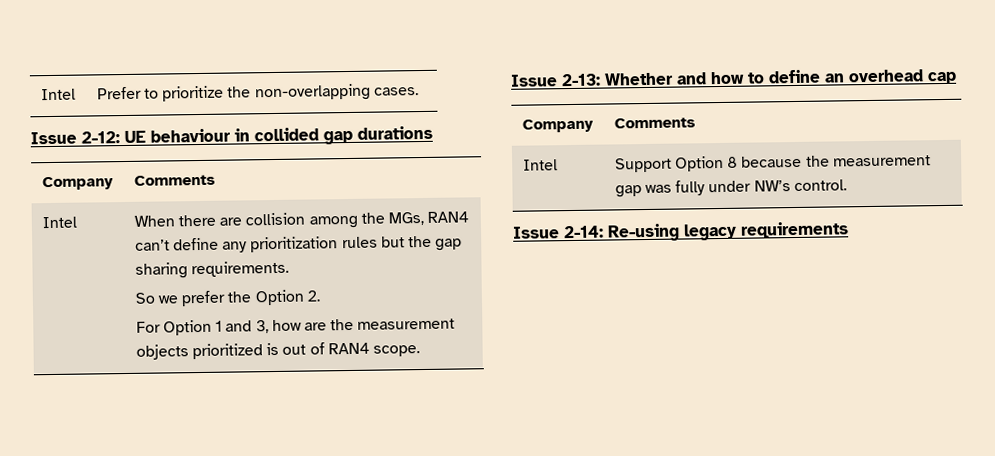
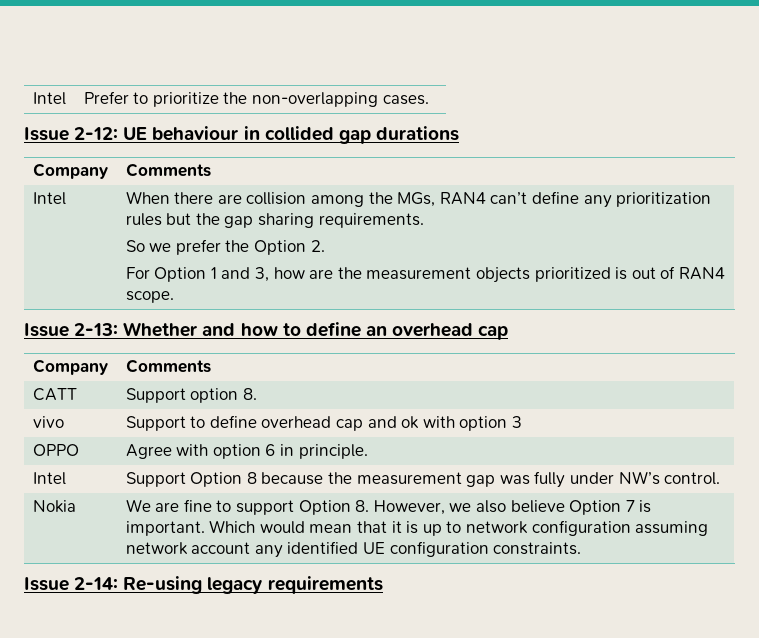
+ CATT | Support option 8.
+ vivo | Support to define overhead cap and ok with option 3
+ OPPO | Agree with option 6 in principle.
+ Nokia | We are fine to support Option 8. However, we also believe Option 7 is important. Which would mean that it is up to network configuration assuming network account any identified UE configuration constraints.

